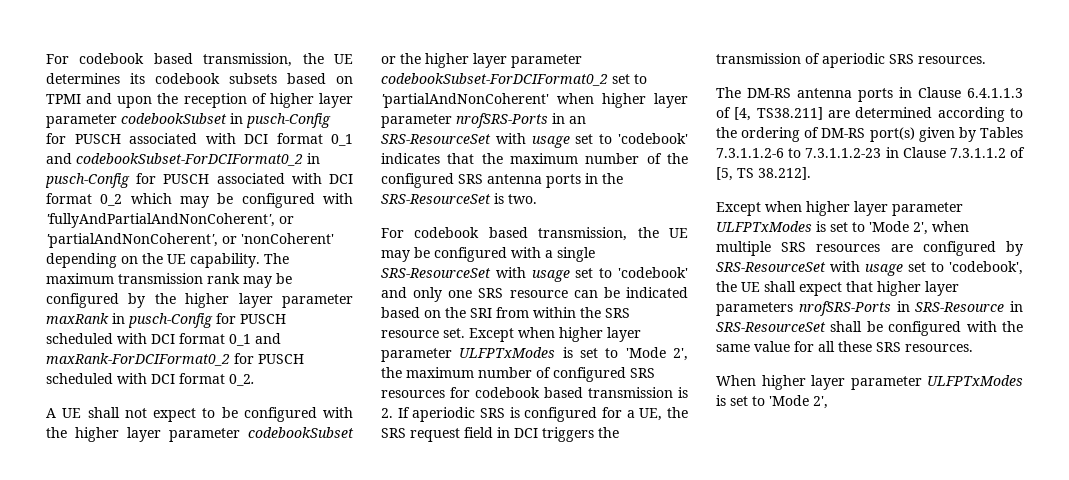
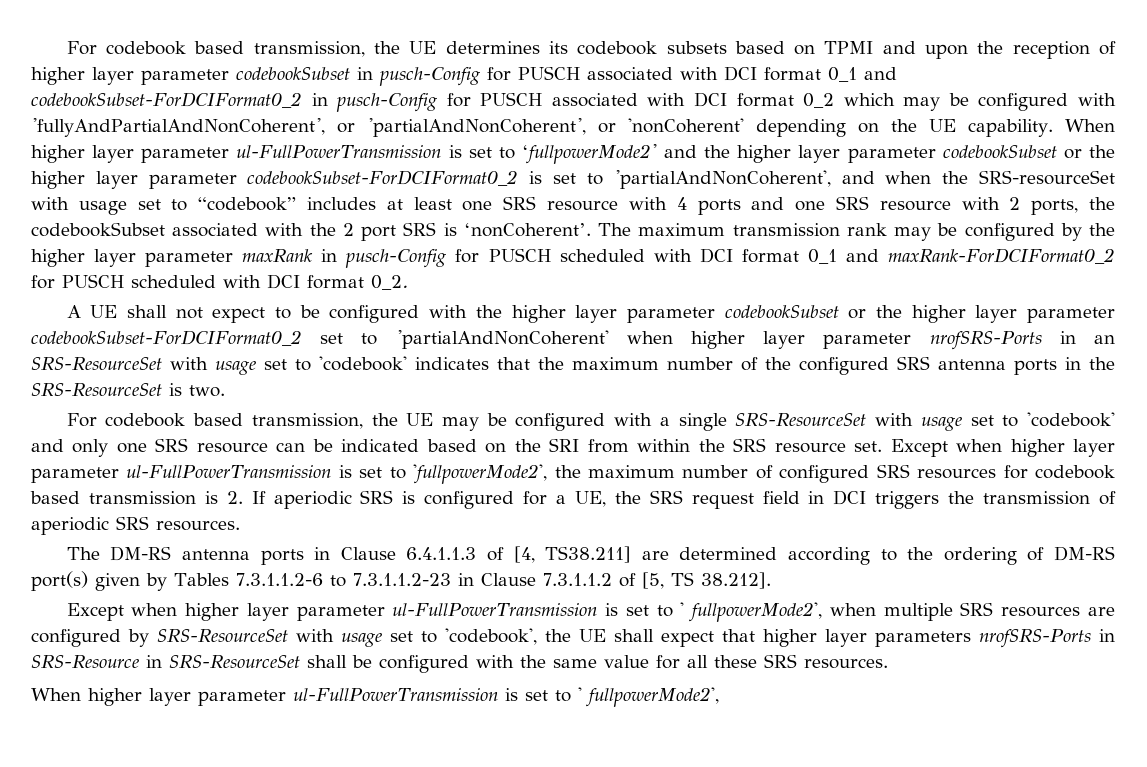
+ When higher layer parameter ul-FullPowerTransmission is set to ‘fullpowerMode2' and the higher layer parameter codebookSubset or the higher layer parameter codebookSubset-ForDCIFormat0_2 is set to 'partialAndNonCoherent', and when the SRS-resourceSet with usage set to “codebook” includes at least one SRS resource with 4 ports and one SRS resource with 2 ports, the codebookSubset associated with the 2 port SRS is ‘nonCoherent’.
- Except when higher layer parameter ULFPTxModes is set to 'Mode 2', the maximum number of configured SRS resources for codebook based transmission is 2. If aperiodic SRS is configured for a UE, the SRS request field in DCI triggers the transmission of aperiodic SRS resources.
+ Except when higher layer parameter ul-FullPowerTransmission is set to 'fullpowerMode2', the maximum number of configured SRS resources for codebook based transmission is 2. If aperiodic SRS is configured for a UE, the SRS request field in DCI triggers the transmission of aperiodic SRS resources.
- Except when higher layer parameter ULFPTxModes is set to 'Mode 2', when multiple SRS resources are configured by SRS-ResourceSet with usage set to 'codebook', the UE shall expect that higher layer parameters nrofSRS-Ports in SRS-Resource in SRS-ResourceSet shall be configured with the same value for all these SRS resources.
+ Except when higher layer parameter ul-FullPowerTransmission is set to ' fullpowerMode2', when multiple SRS resources are configured by SRS-ResourceSet with usage set to 'codebook', the UE shall expect that higher layer parameters nrofSRS-Ports in SRS-Resource in SRS-ResourceSet shall be configured with the same value for all these SRS resources.
- When higher layer parameter ULFPTxModes is set to 'Mode 2',
+ When higher layer parameter ul-FullPowerTransmission is set to ' fullpowerMode2',

